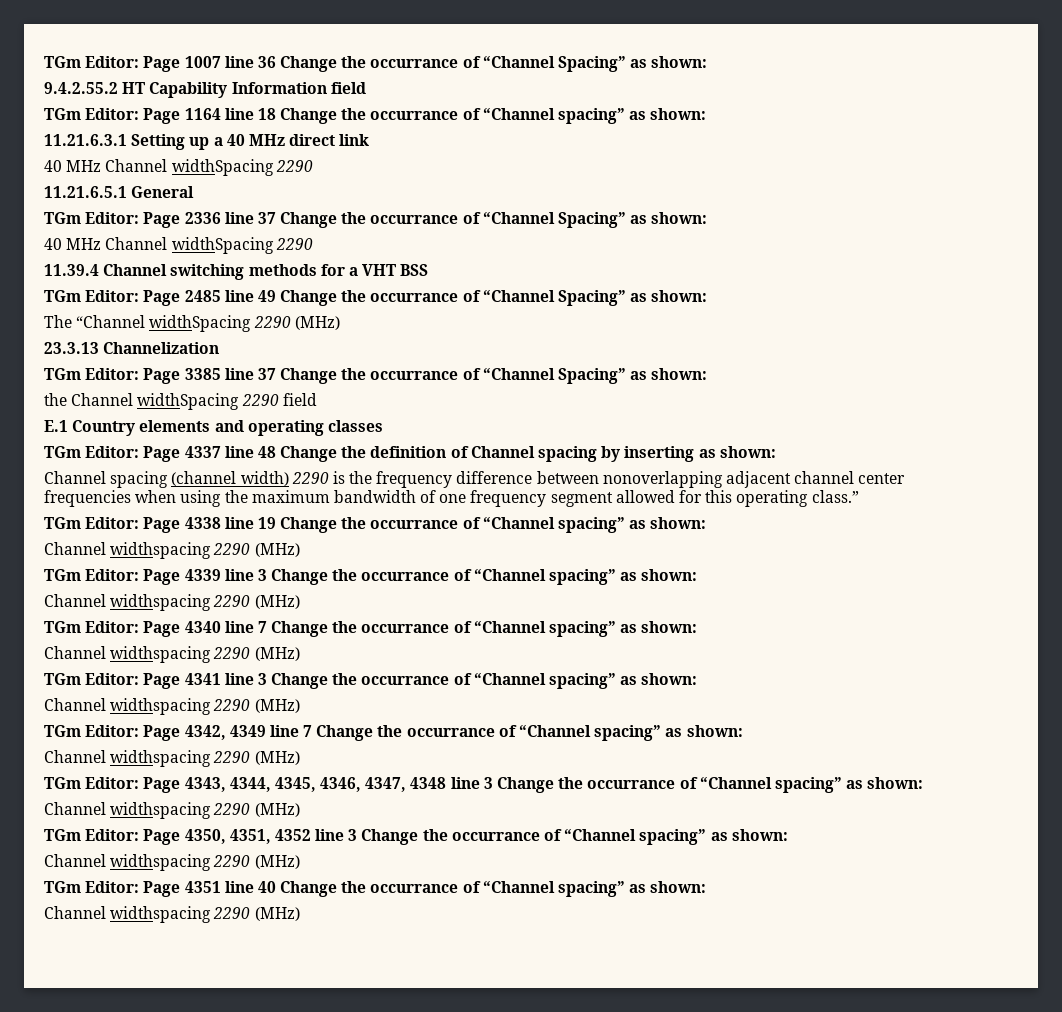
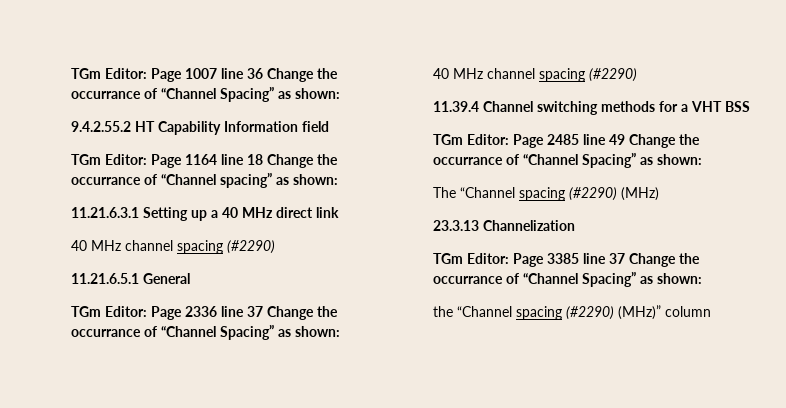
  11.21.6.3.1 Setting up a 40 MHz direct link
- 40 MHz Channel widthSpacing 2290
+ 40 MHz channel spacing (#2290)
  TGm Editor: Page 2336 line 37 Change the occurrance of “Channel Spacing” as shown:
- 40 MHz Channel widthSpacing 2290
+ 40 MHz channel spacing (#2290)
- The “Channel widthSpacing 2290 (MHz)
+ The “Channel spacing (#2290) (MHz)
- the Channel widthSpacing 2290 field
- E.1 Country elements and operating classes
- TGm Editor: Page 4337 line 48 Change the definition of Channel spacing by inserting as shown:
- Channel spacing (channel width) 2290 is the frequency difference between nonoverlapping adjacent channel center frequencies when using the maximum bandwidth of one frequency segment allowed for this operating class.”
- TGm Editor: Page 4338 line 19 Change the occurrance of “Channel spacing” as shown:
- Channel widthspacing 2290 (MHz)
- TGm Editor: Page 4339 line 3 Change the occurrance of “Channel spacing” as shown:
- Channel widthspacing 2290 (MHz)
- TGm Editor: Page 4340 line 7 Change the occurrance of “Channel spacing” as shown:
- Channel widthspacing 2290 (MHz)
- TGm Editor: Page 4341 line 3 Change the occurrance of “Channel spacing” as shown:
- Channel widthspacing 2290 (MHz)
- TGm Editor: Page 4342, 4349 line 7 Change the occurrance of “Channel spacing” as shown:
- Channel widthspacing 2290 (MHz)
- TGm Editor: Page 4343, 4344, 4345, 4346, 4347, 4348 line 3 Change the occurrance of “Channel spacing” as shown:
- Channel widthspacing 2290 (MHz)
- TGm Editor: Page 4350, 4351, 4352 line 3 Change the occurrance of “Channel spacing” as shown:
- Channel widthspacing 2290 (MHz)
- TGm Editor: Page 4351 line 40 Change the occurrance of “Channel spacing” as shown:
- Channel widthspacing 2290 (MHz)
+ the “Channel spacing (#2290) (MHz)” column

